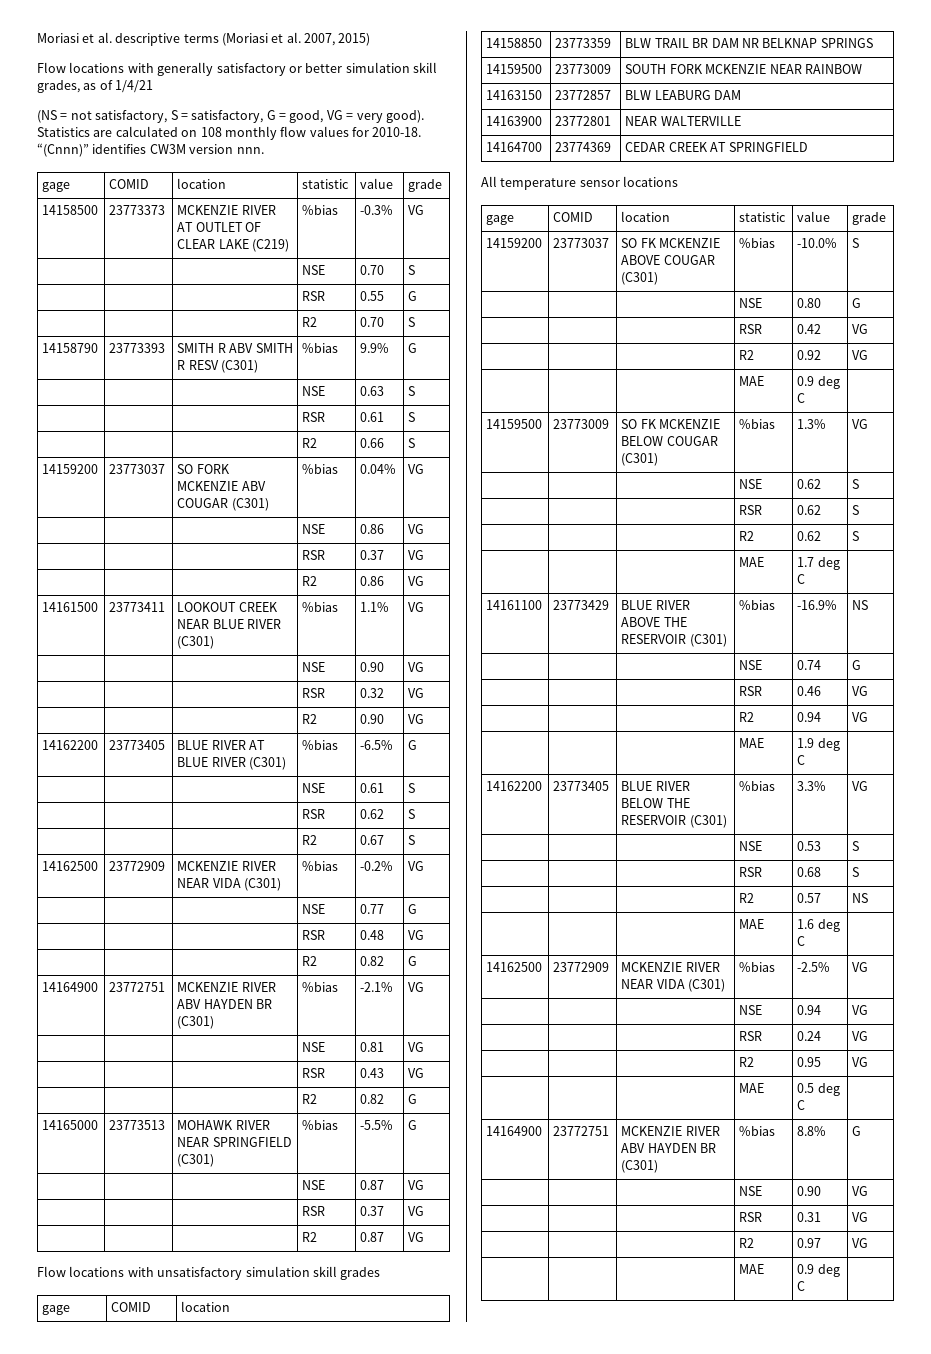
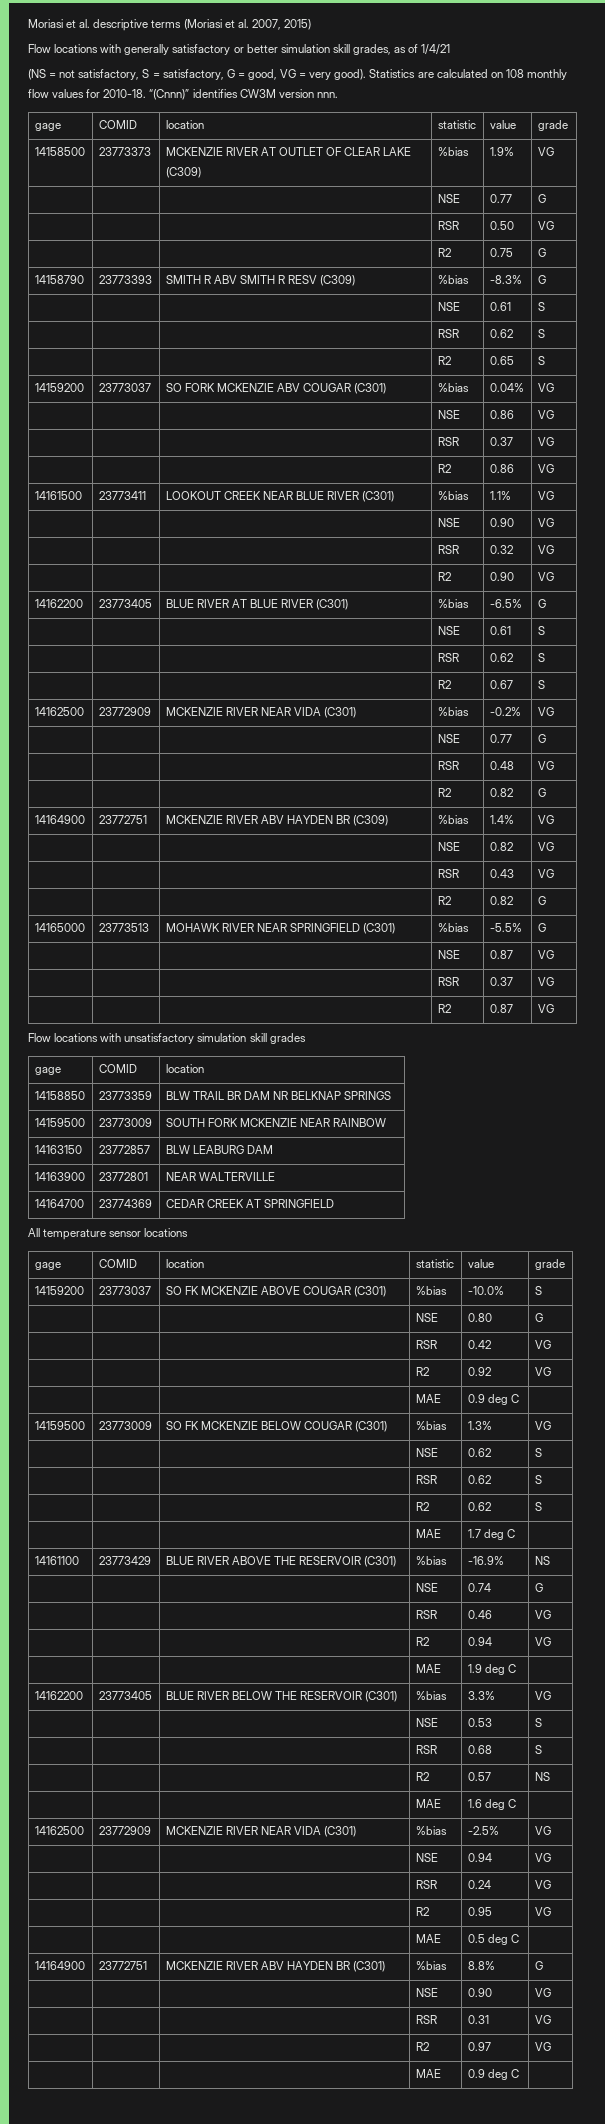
- 14158500 | 23773373 | MCKENZIE RIVER AT OUTLET OF CLEAR LAKE (C219) | %bias | -0.3% | VG
- | | | NSE | 0.70 | S
- | | | RSR | 0.55 | G
- | | | R2 | 0.70 | S
+ 14158500 | 23773373 | MCKENZIE RIVER AT OUTLET OF CLEAR LAKE (C309) | %bias | 1.9% | VG
+ | | | NSE | 0.77 | G
+ | | | RSR | 0.50 | VG
+ | | | R2 | 0.75 | G
- 14158790 | 23773393 | SMITH R ABV SMITH R RESV (C301) | %bias | 9.9% | G
- | | | NSE | 0.63 | S
- | | | RSR | 0.61 | S
- | | | R2 | 0.66 | S
+ 14158790 | 23773393 | SMITH R ABV SMITH R RESV (C309) | %bias | -8.3% | G
+ | | | NSE | 0.61 | S
+ | | | RSR | 0.62 | S
+ | | | R2 | 0.65 | S
- 14164900 | 23772751 | MCKENZIE RIVER ABV HAYDEN BR (C301) | %bias | -2.1% | VG
- | | | NSE | 0.81 | VG
+ 14164900 | 23772751 | MCKENZIE RIVER ABV HAYDEN BR (C309) | %bias | 1.4% | VG
+ | | | NSE | 0.82 | VG

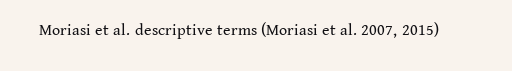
- Flow locations with generally satisfactory or better simulation skill grades, as of 1/4/21
- (NS = not satisfactory, S = satisfactory, G = good, VG = very good). Statistics are calculated on 108 monthly flow values for 2010-18. “(Cnnn)” identifies CW3M version nnn.
- gage | COMID | location | statistic | value | grade
- 14158500 | 23773373 | MCKENZIE RIVER AT OUTLET OF CLEAR LAKE (C309) | %bias | 1.9% | VG
- | | | NSE | 0.77 | G
- | | | RSR | 0.50 | VG
- | | | R2 | 0.75 | G
- 14158790 | 23773393 | SMITH R ABV SMITH R RESV (C309) | %bias | -8.3% | G
- | | | NSE | 0.61 | S
- | | | RSR | 0.62 | S
- | | | R2 | 0.65 | S
- 14159200 | 23773037 | SO FORK MCKENZIE ABV COUGAR (C301) | %bias | 0.04% | VG
- | | | NSE | 0.86 | VG
- | | | RSR | 0.37 | VG
- | | | R2 | 0.86 | VG
- 14161500 | 23773411 | LOOKOUT CREEK NEAR BLUE RIVER (C301) | %bias | 1.1% | VG
- | | | NSE | 0.90 | VG
- | | | RSR | 0.32 | VG
- | | | R2 | 0.90 | VG
- 14162200 | 23773405 | BLUE RIVER AT BLUE RIVER (C301) | %bias | -6.5% | G
- | | | NSE | 0.61 | S
- | | | RSR | 0.62 | S
- | | | R2 | 0.67 | S
- 14162500 | 23772909 | MCKENZIE RIVER NEAR VIDA (C301) | %bias | -0.2% | VG
- | | | NSE | 0.77 | G
- | | | RSR | 0.48 | VG
- | | | R2 | 0.82 | G
- 14164900 | 23772751 | MCKENZIE RIVER ABV HAYDEN BR (C309) | %bias | 1.4% | VG
- | | | NSE | 0.82 | VG
- | | | RSR | 0.43 | VG
- | | | R2 | 0.82 | G
- 14165000 | 23773513 | MOHAWK RIVER NEAR SPRINGFIELD (C301) | %bias | -5.5% | G
- | | | NSE | 0.87 | VG
- | | | RSR | 0.37 | VG
- | | | R2 | 0.87 | VG
- Flow locations with unsatisfactory simulation skill grades
- gage | COMID | location
- 14158850 | 23773359 | BLW TRAIL BR DAM NR BELKNAP SPRINGS
- 14159500 | 23773009 | SOUTH FORK MCKENZIE NEAR RAINBOW
- 14163150 | 23772857 | BLW LEABURG DAM
- 14163900 | 23772801 | NEAR WALTERVILLE
- 14164700 | 23774369 | CEDAR CREEK AT SPRINGFIELD
- All temperature sensor locations
- gage | COMID | location | statistic | value | grade
- 14159200 | 23773037 | SO FK MCKENZIE ABOVE COUGAR (C301) | %bias | -10.0% | S
- | | | NSE | 0.80 | G
- | | | RSR | 0.42 | VG
- | | | R2 | 0.92 | VG
- | | | MAE | 0.9 deg C |
- 14159500 | 23773009 | SO FK MCKENZIE BELOW COUGAR (C301) | %bias | 1.3% | VG
- | | | NSE | 0.62 | S
- | | | RSR | 0.62 | S
- | | | R2 | 0.62 | S
- | | | MAE | 1.7 deg C |
- 14161100 | 23773429 | BLUE RIVER ABOVE THE RESERVOIR (C301) | %bias | -16.9% | NS
- | | | NSE | 0.74 | G
- | | | RSR | 0.46 | VG
- | | | R2 | 0.94 | VG
- | | | MAE | 1.9 deg C |
- 14162200 | 23773405 | BLUE RIVER BELOW THE RESERVOIR (C301) | %bias | 3.3% | VG
- | | | NSE | 0.53 | S
- | | | RSR | 0.68 | S
- | | | R2 | 0.57 | NS
- | | | MAE | 1.6 deg C |
- 14162500 | 23772909 | MCKENZIE RIVER NEAR VIDA (C301) | %bias | -2.5% | VG
- | | | NSE | 0.94 | VG
- | | | RSR | 0.24 | VG
- | | | R2 | 0.95 | VG
- | | | MAE | 0.5 deg C |
- 14164900 | 23772751 | MCKENZIE RIVER ABV HAYDEN BR (C301) | %bias | 8.8% | G
- | | | NSE | 0.90 | VG
- | | | RSR | 0.31 | VG
- | | | R2 | 0.97 | VG
- | | | MAE | 0.9 deg C |

